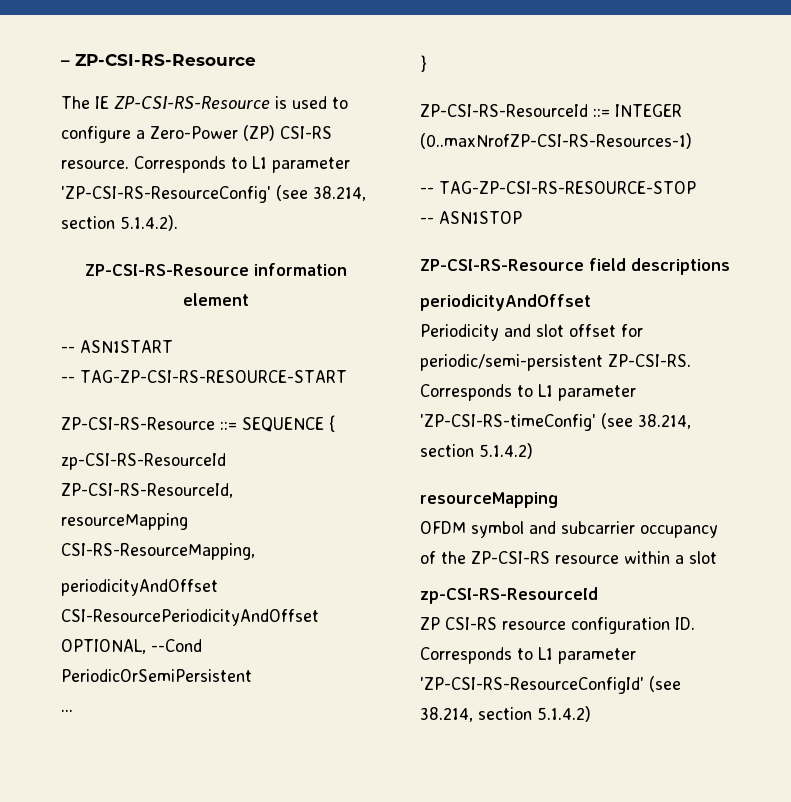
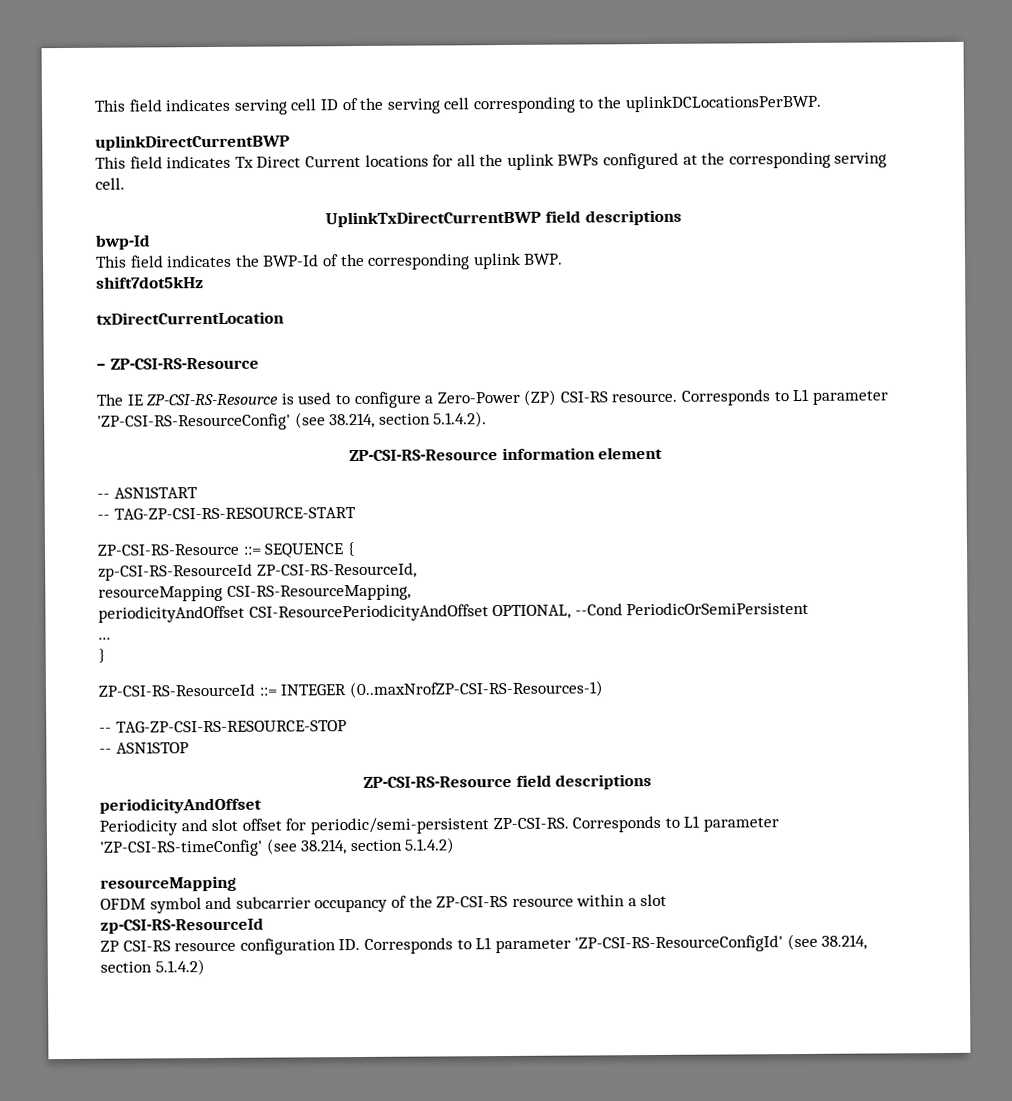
+ This field indicates serving cell ID of the serving cell corresponding to the uplinkDCLocationsPerBWP.
+ uplinkDirectCurrentBWP
+ This field indicates Tx Direct Current locations for all the uplink BWPs configured at the corresponding serving cell.
+ UplinkTxDirectCurrentBWP field descriptions
+ bwp-Id
+ This field indicates the BWP-Id of the corresponding uplink BWP.
+ shift7dot5kHz
+ txDirectCurrentLocation

